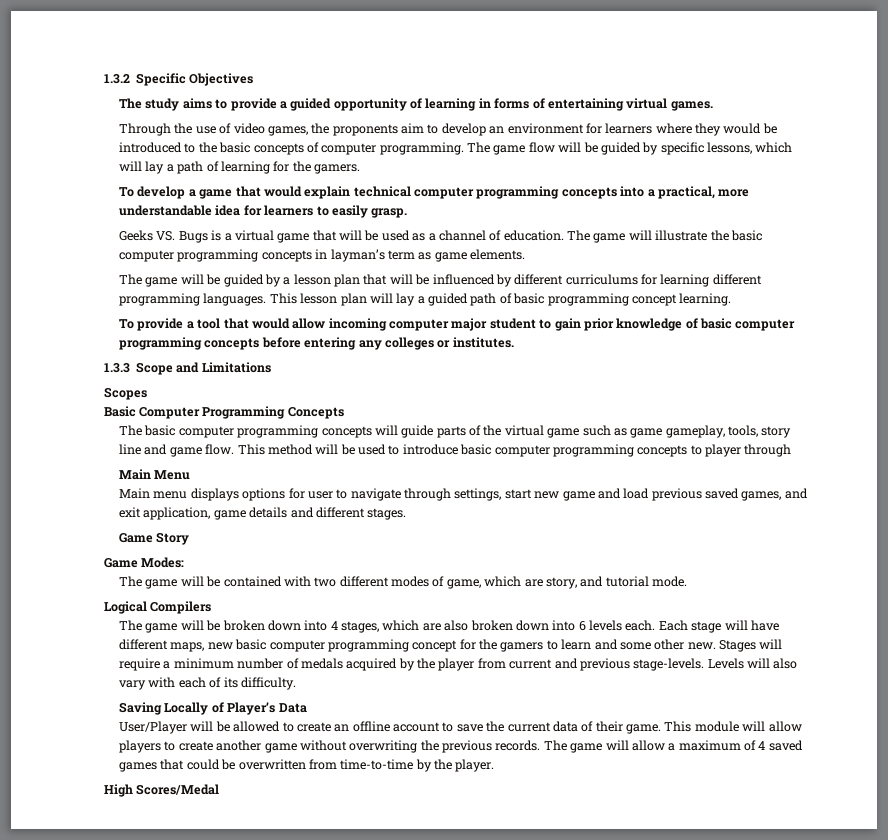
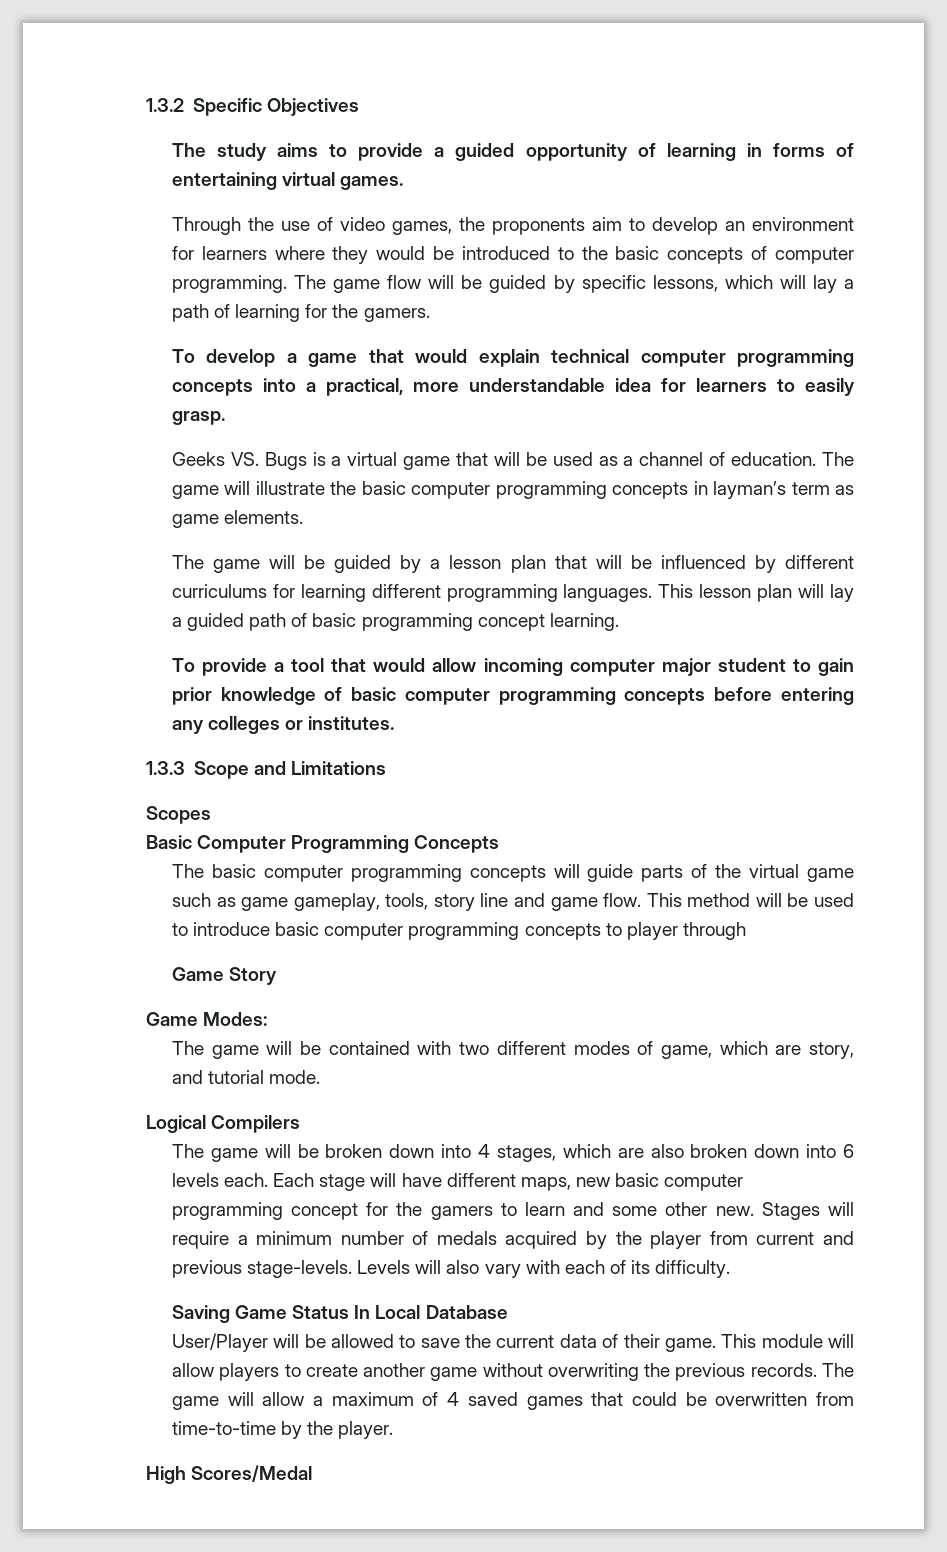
- Main Menu
- Main menu displays options for user to navigate through settings, start new game and load previous saved games, and exit application, game details and different stages.
- Saving Locally of Player’s Data
+ Saving Game Status In Local Database
- User/Player will be allowed to create an offline account to save the current data of their game.
+ User/Player will be allowed to save the current data of their game.

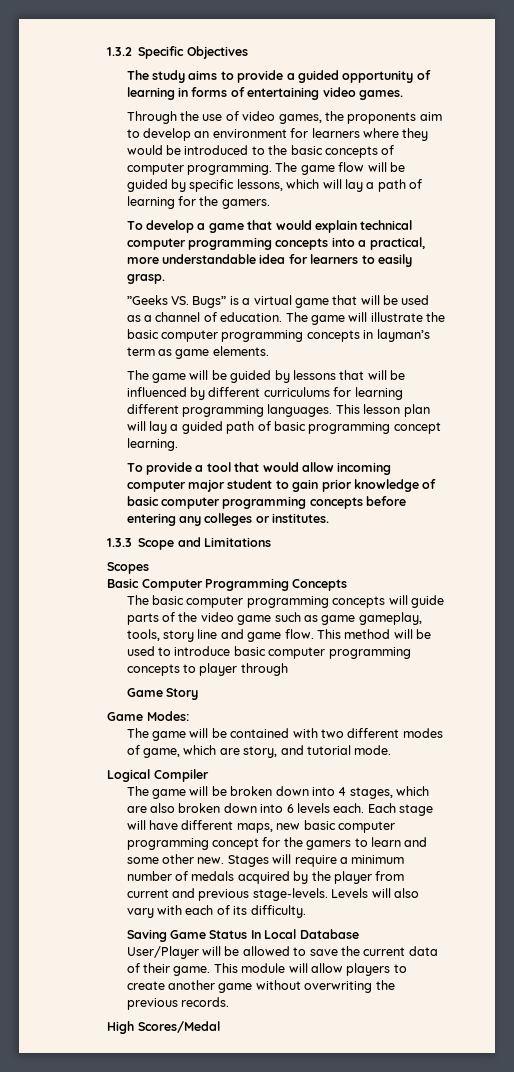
- The study aims to provide a guided opportunity of learning in forms of entertaining virtual games.
+ The study aims to provide a guided opportunity of learning in forms of entertaining video games.
- Geeks VS. Bugs is a virtual game that will be used as a channel of education.
+ ”Geeks VS. Bugs” is a virtual game that will be used as a channel of education.
- The game will be guided by a lesson plan that will be influenced by different curriculums for learning different programming languages.
+ The game will be guided by lessons that will be influenced by different curriculums for learning different programming languages.
- The basic computer programming concepts will guide parts of the virtual game such as game gameplay, tools, story line and game flow.
+ The basic computer programming concepts will guide parts of the video game such as game gameplay, tools, story line and game flow.
- Logical Compilers
+ Logical Compiler
- The game will allow a maximum of 4 saved games that could be overwritten from time-to-time by the player.

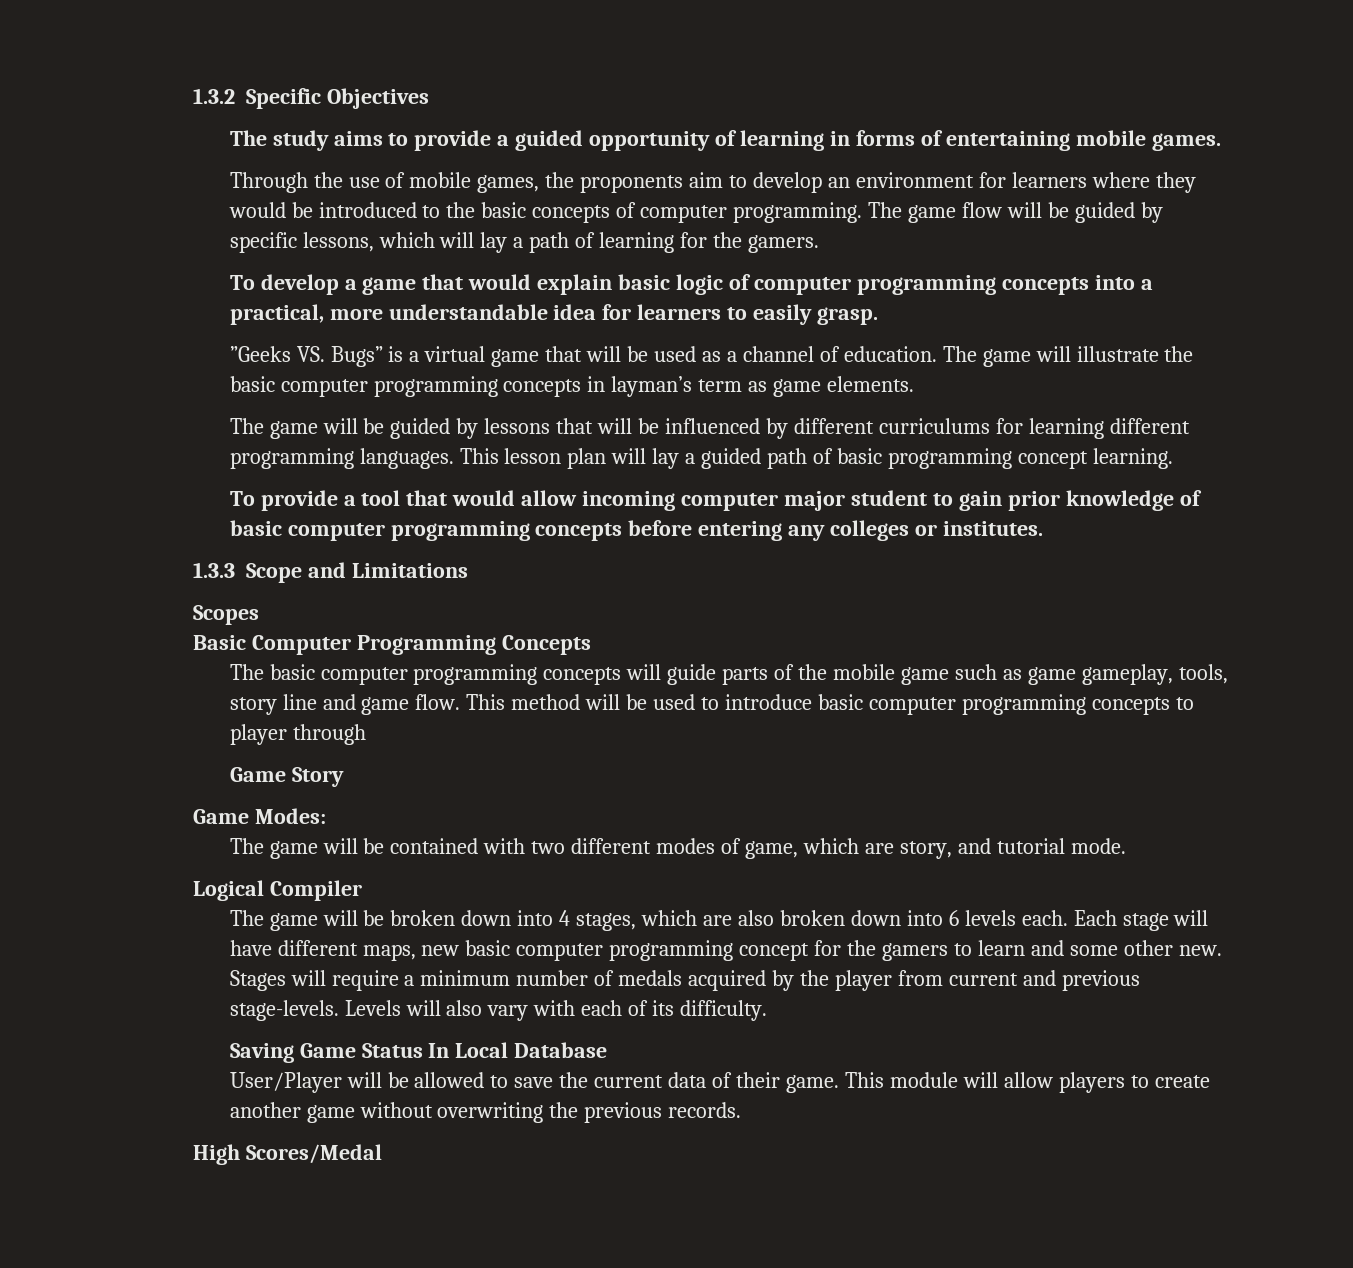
- The study aims to provide a guided opportunity of learning in forms of entertaining video games.
+ The study aims to provide a guided opportunity of learning in forms of entertaining mobile games.
- Through the use of video games, the proponents aim to develop an environment for learners where they would be introduced to the basic concepts of computer programming.
+ Through the use of mobile games, the proponents aim to develop an environment for learners where they would be introduced to the basic concepts of computer programming.
- To develop a game that would explain technical computer programming concepts into a practical, more understandable idea for learners to easily grasp.
+ To develop a game that would explain basic logic of computer programming concepts into a practical, more understandable idea for learners to easily grasp.
- The basic computer programming concepts will guide parts of the video game such as game gameplay, tools, story line and game flow.
+ The basic computer programming concepts will guide parts of the mobile game such as game gameplay, tools, story line and game flow.

